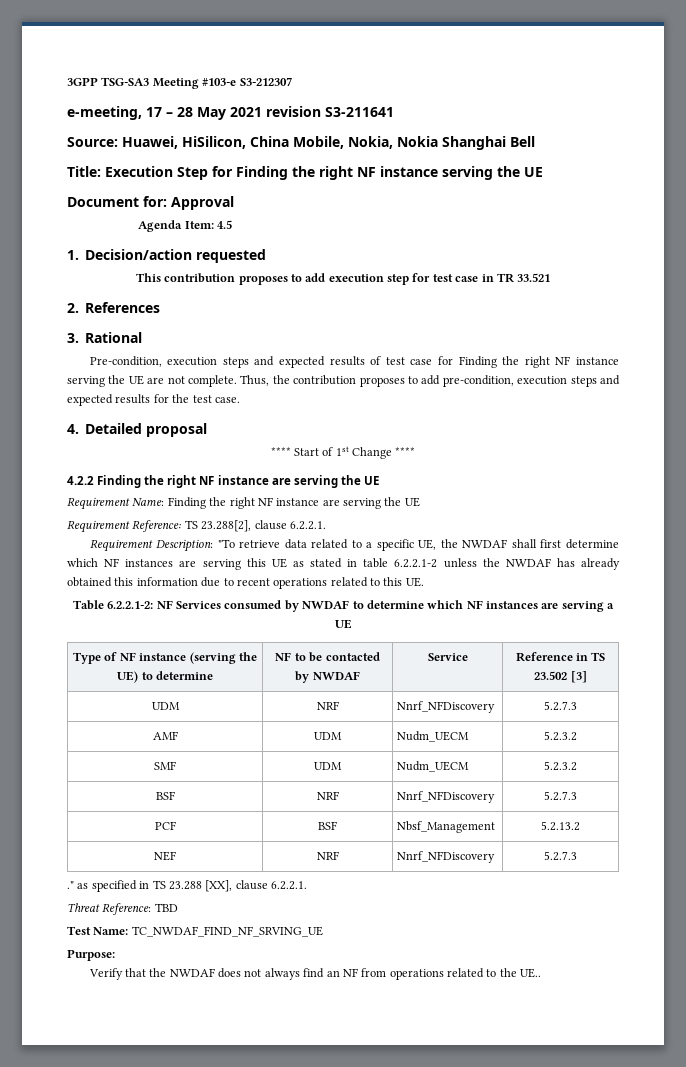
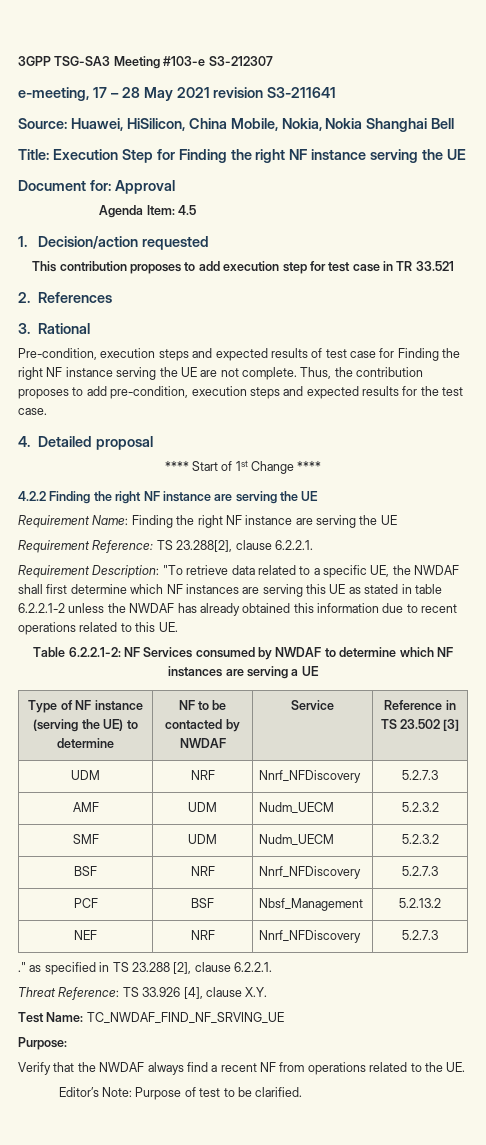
- ." as specified in TS 23.288 [XX], clause 6.2.2.1.
+ ." as specified in TS 23.288 [2], clause 6.2.2.1.
- Threat Reference: TBD
+ Threat Reference: TS 33.926 [4], clause X.Y.
- Verify that the NWDAF does not always find an NF from operations related to the UE..
+ Verify that the NWDAF always find a recent NF from operations related to the UE.
+ Editor’s Note: Purpose of test to be clarified.

